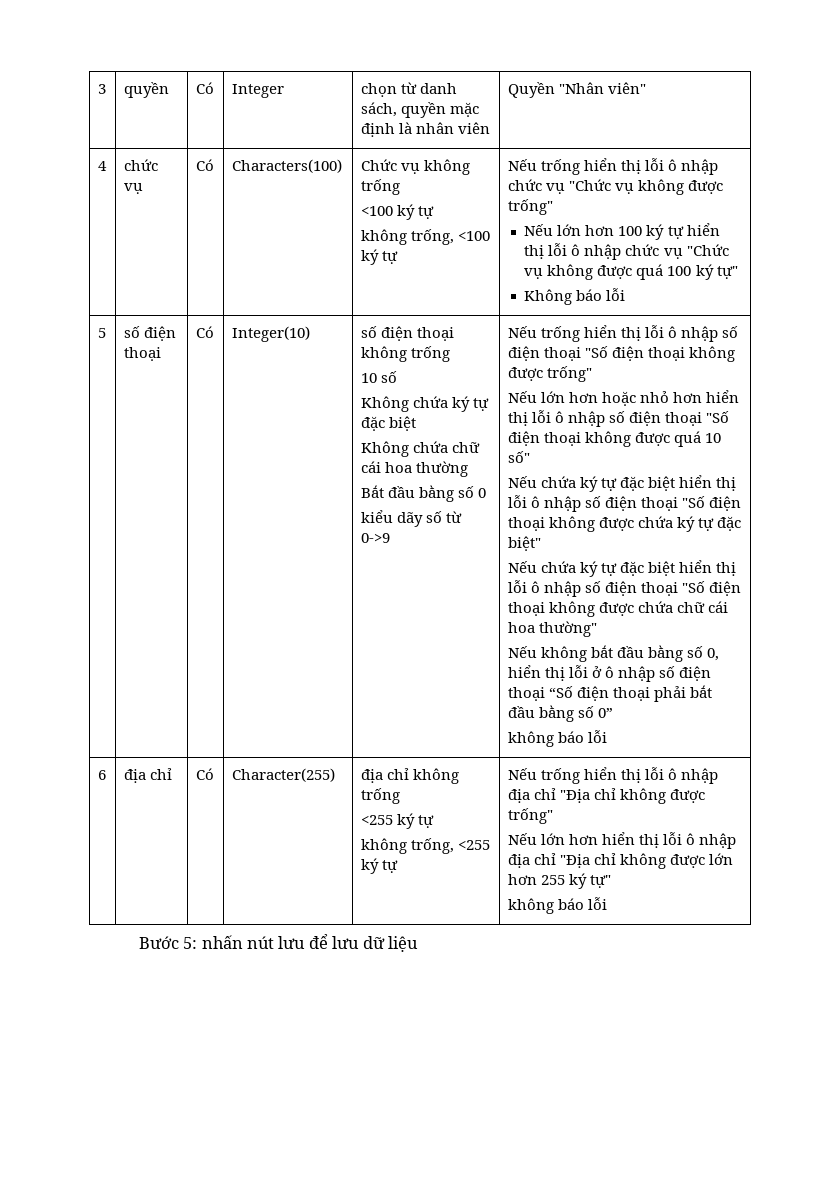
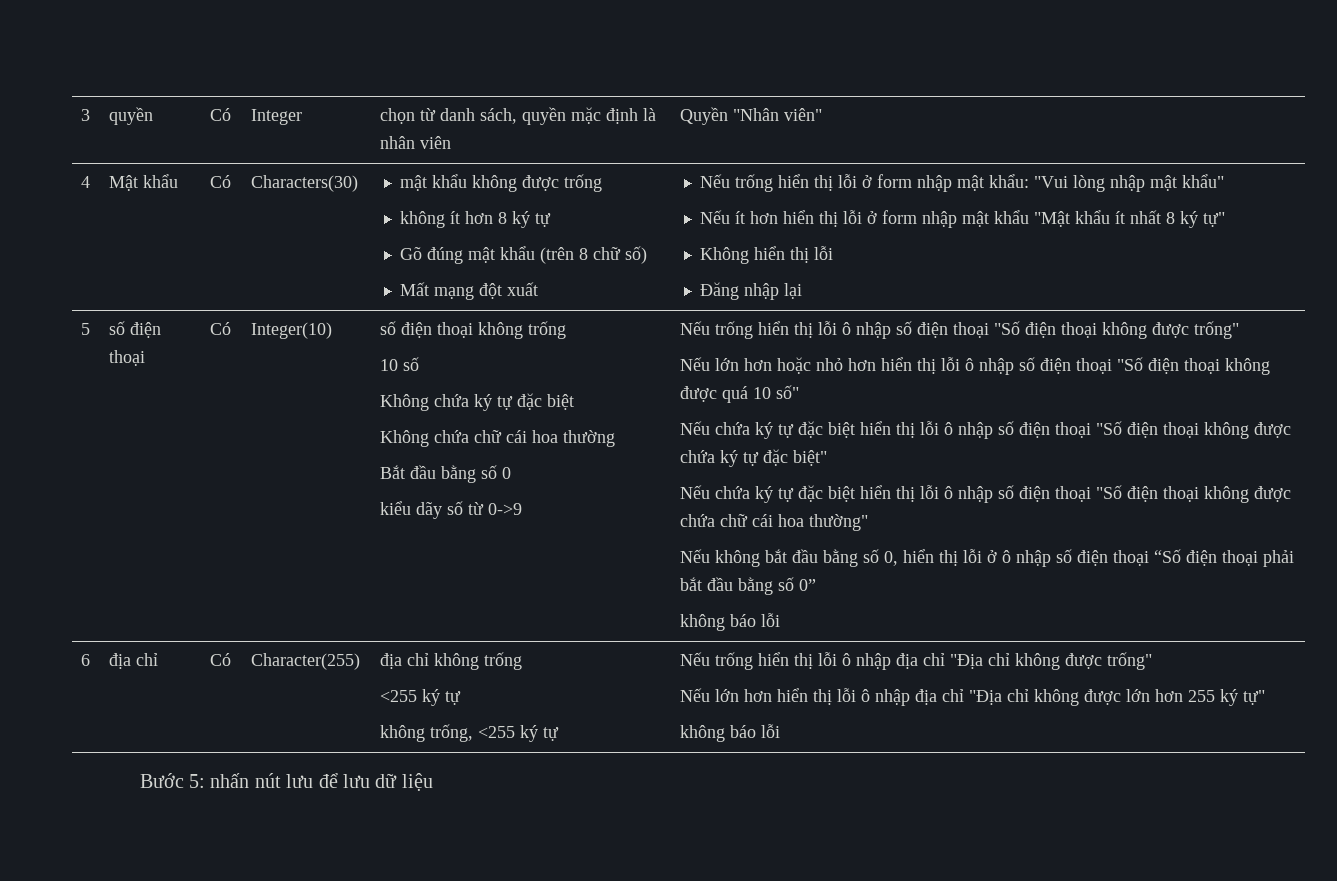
- chức vụ | Có | Characters(100) | Chức vụ không trống
- <100 ký tự
- không trống, <100 ký tự | Nếu trống hiển thị lỗi ô nhập chức vụ "Chức vụ không được trống"
- Nếu lớn hơn 100 ký tự hiển thị lỗi ô nhập chức vụ "Chức vụ không được quá 100 ký tự"
+ Mật khẩu | Có | Characters(30) | mật khẩu không được trống
+ không ít hơn 8 ký tự
+ Gõ đúng mật khẩu (trên 8 chữ số)
+ Mất mạng đột xuất | Nếu trống hiển thị lỗi ở form nhập mật khẩu: "Vui lòng nhập mật khẩu"
+ Nếu ít hơn hiển thị lỗi ở form nhập mật khẩu "Mật khẩu ít nhất 8 ký tự"
- Không báo lỗi
+ Không hiển thị lỗi
+ Đăng nhập lại

